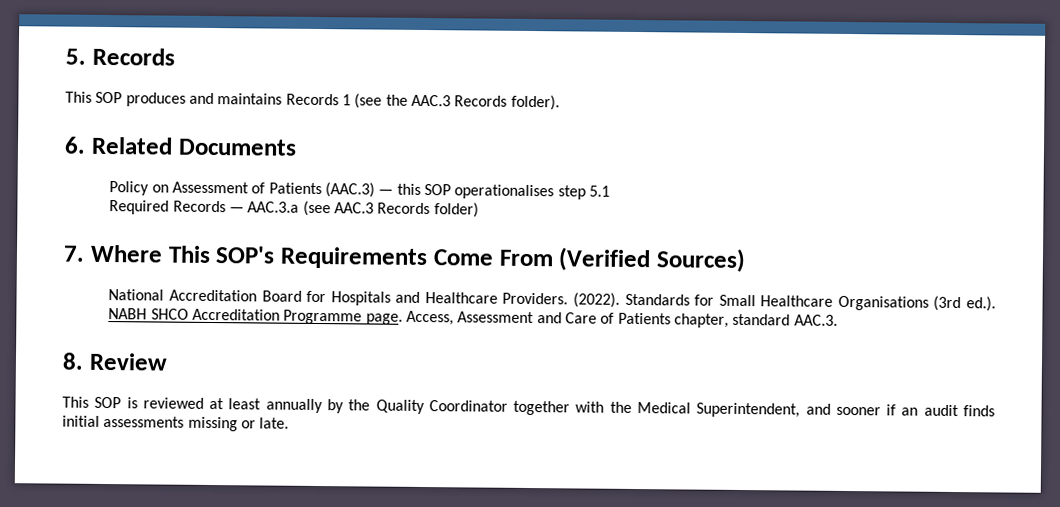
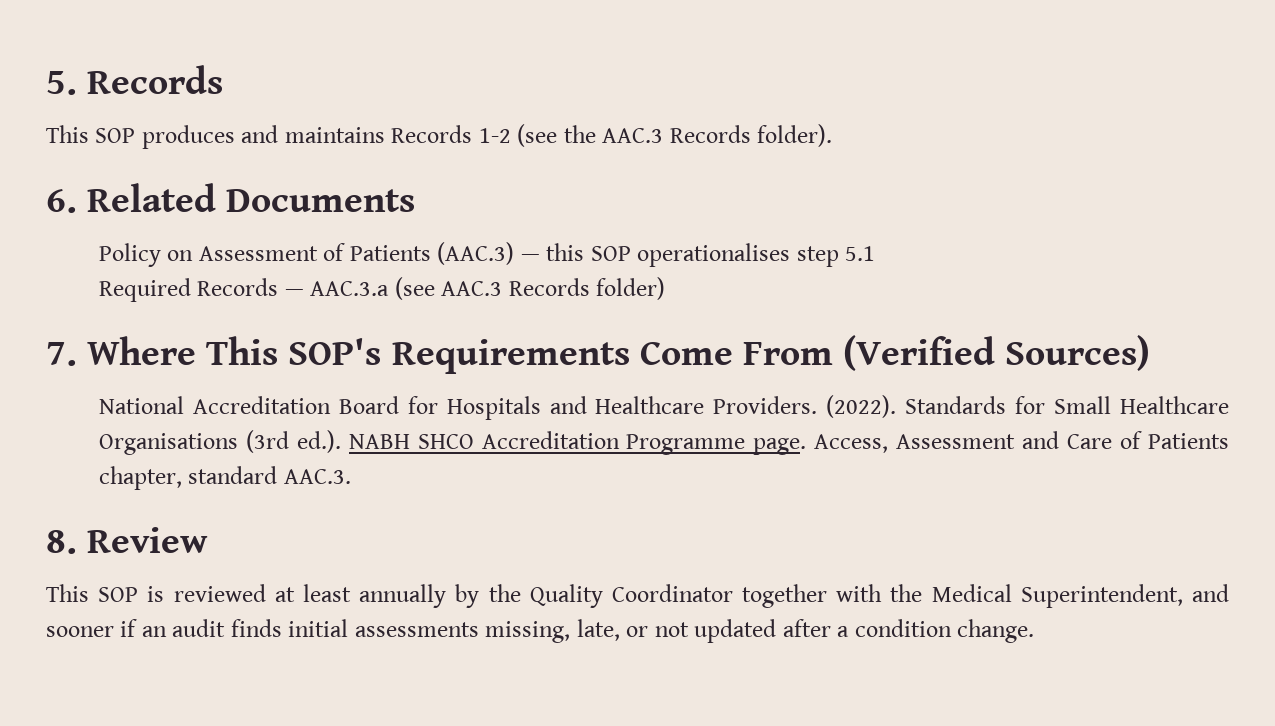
- This SOP produces and maintains Records 1 (see the AAC.3 Records folder).
+ This SOP produces and maintains Records 1-2 (see the AAC.3 Records folder).
- This SOP is reviewed at least annually by the Quality Coordinator together with the Medical Superintendent, and sooner if an audit finds initial assessments missing or late.
+ This SOP is reviewed at least annually by the Quality Coordinator together with the Medical Superintendent, and sooner if an audit finds initial assessments missing, late, or not updated after a condition change.

